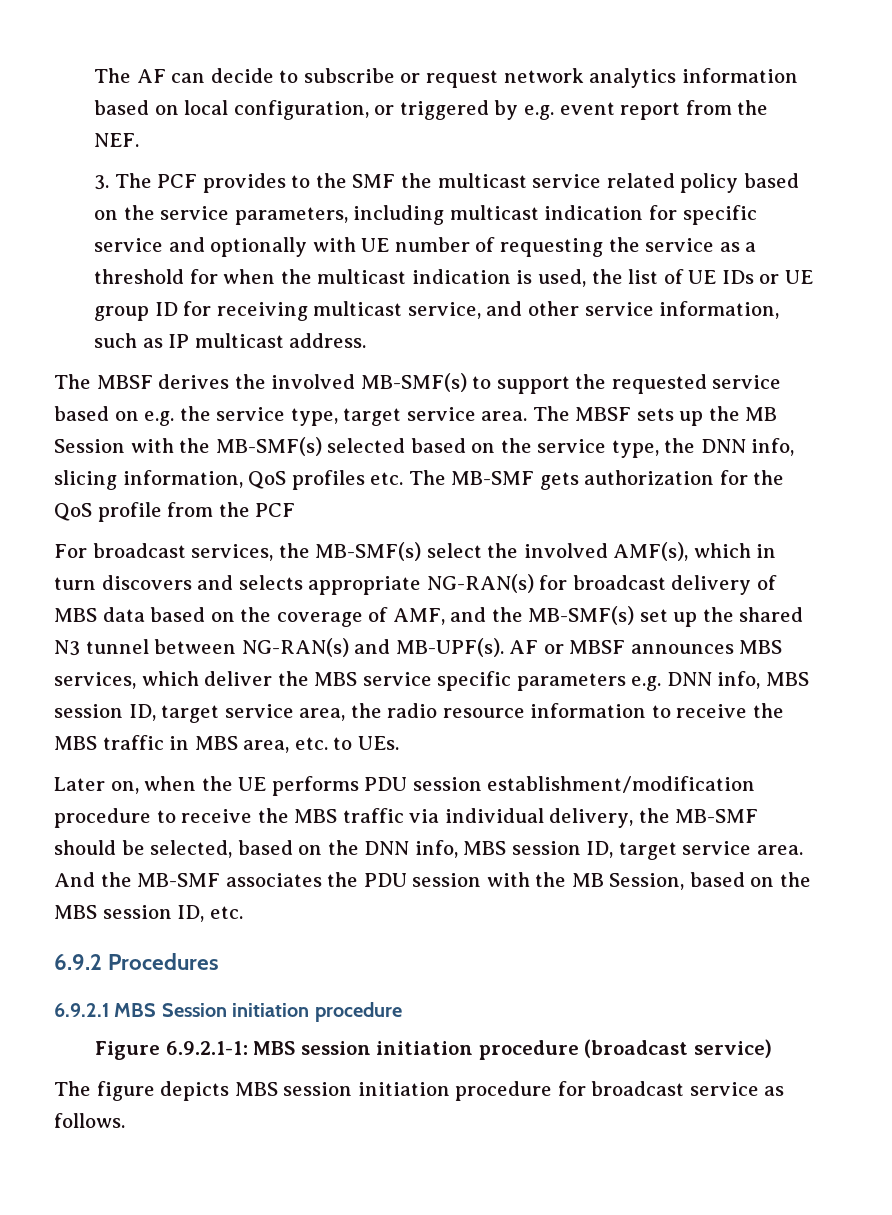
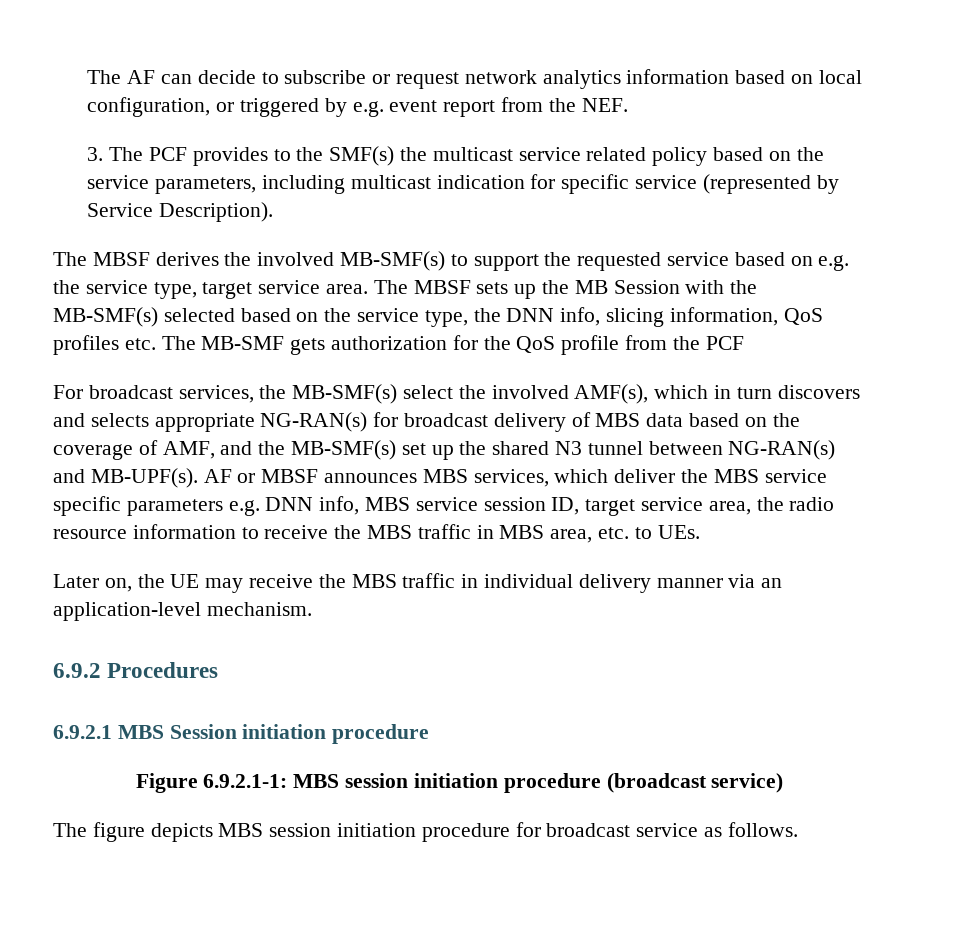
- 3. The PCF provides to the SMF the multicast service related policy based on the service parameters, including multicast indication for specific service and optionally with UE number of requesting the service as a threshold for when the multicast indication is used, the list of UE IDs or UE group ID for receiving multicast service, and other service information, such as IP multicast address.
+ 3. The PCF provides to the SMF(s) the multicast service related policy based on the service parameters, including multicast indication for specific service (represented by Service Description).
- AF or MBSF announces MBS services, which deliver the MBS service specific parameters e.g. DNN info, MBS session ID, target service area, the radio resource information to receive the MBS traffic in MBS area, etc. to UEs.
+ AF or MBSF announces MBS services, which deliver the MBS service specific parameters e.g. DNN info, MBS service session ID, target service area, the radio resource information to receive the MBS traffic in MBS area, etc. to UEs.
- Later on, when the UE performs PDU session establishment/modification procedure to receive the MBS traffic via individual delivery, the MB-SMF should be selected, based on the DNN info, MBS session ID, target service area. And the MB-SMF associates the PDU session with the MB Session, based on the MBS session ID, etc.
+ Later on, the UE may receive the MBS traffic in individual delivery manner via an application-level mechanism.

